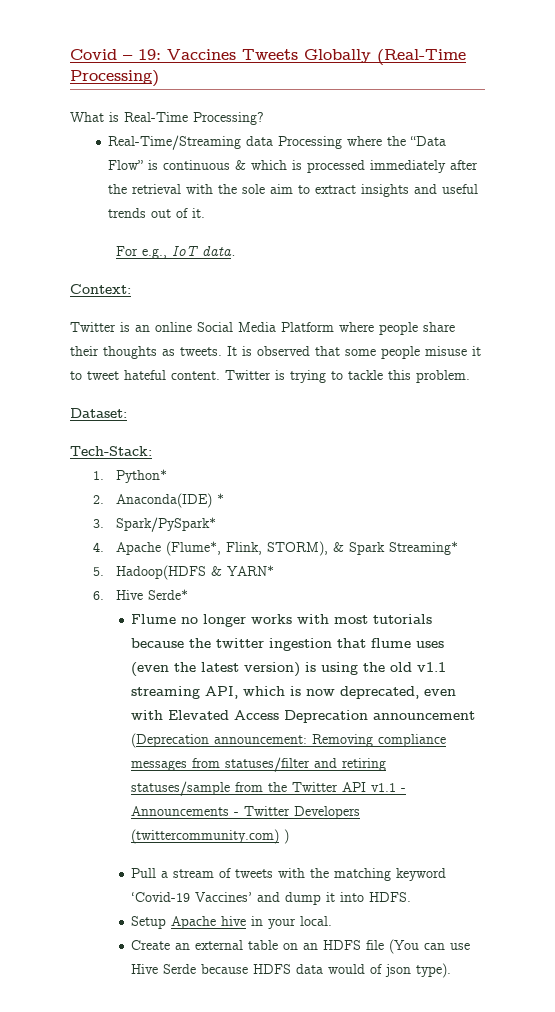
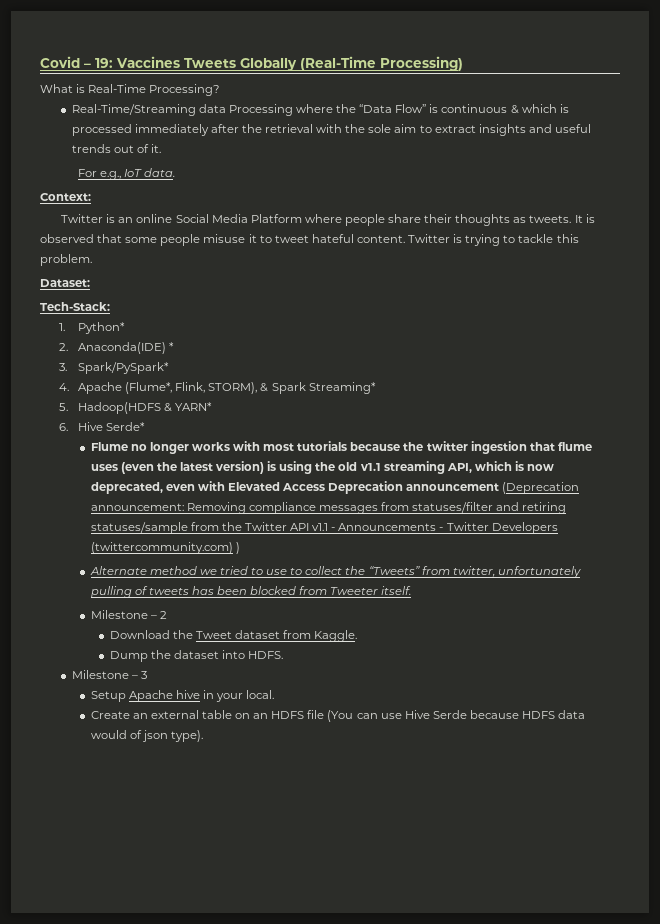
- Pull a stream of tweets with the matching keyword ‘Covid-19 Vaccines’ and dump it into HDFS.
+ Alternate method we tried to use to collect the “Tweets” from twitter, unfortunately pulling of tweets has been blocked from Tweeter itself.
+ Milestone – 2
+ Download the Tweet dataset from Kaggle.
+ Dump the dataset into HDFS.
+ Milestone – 3

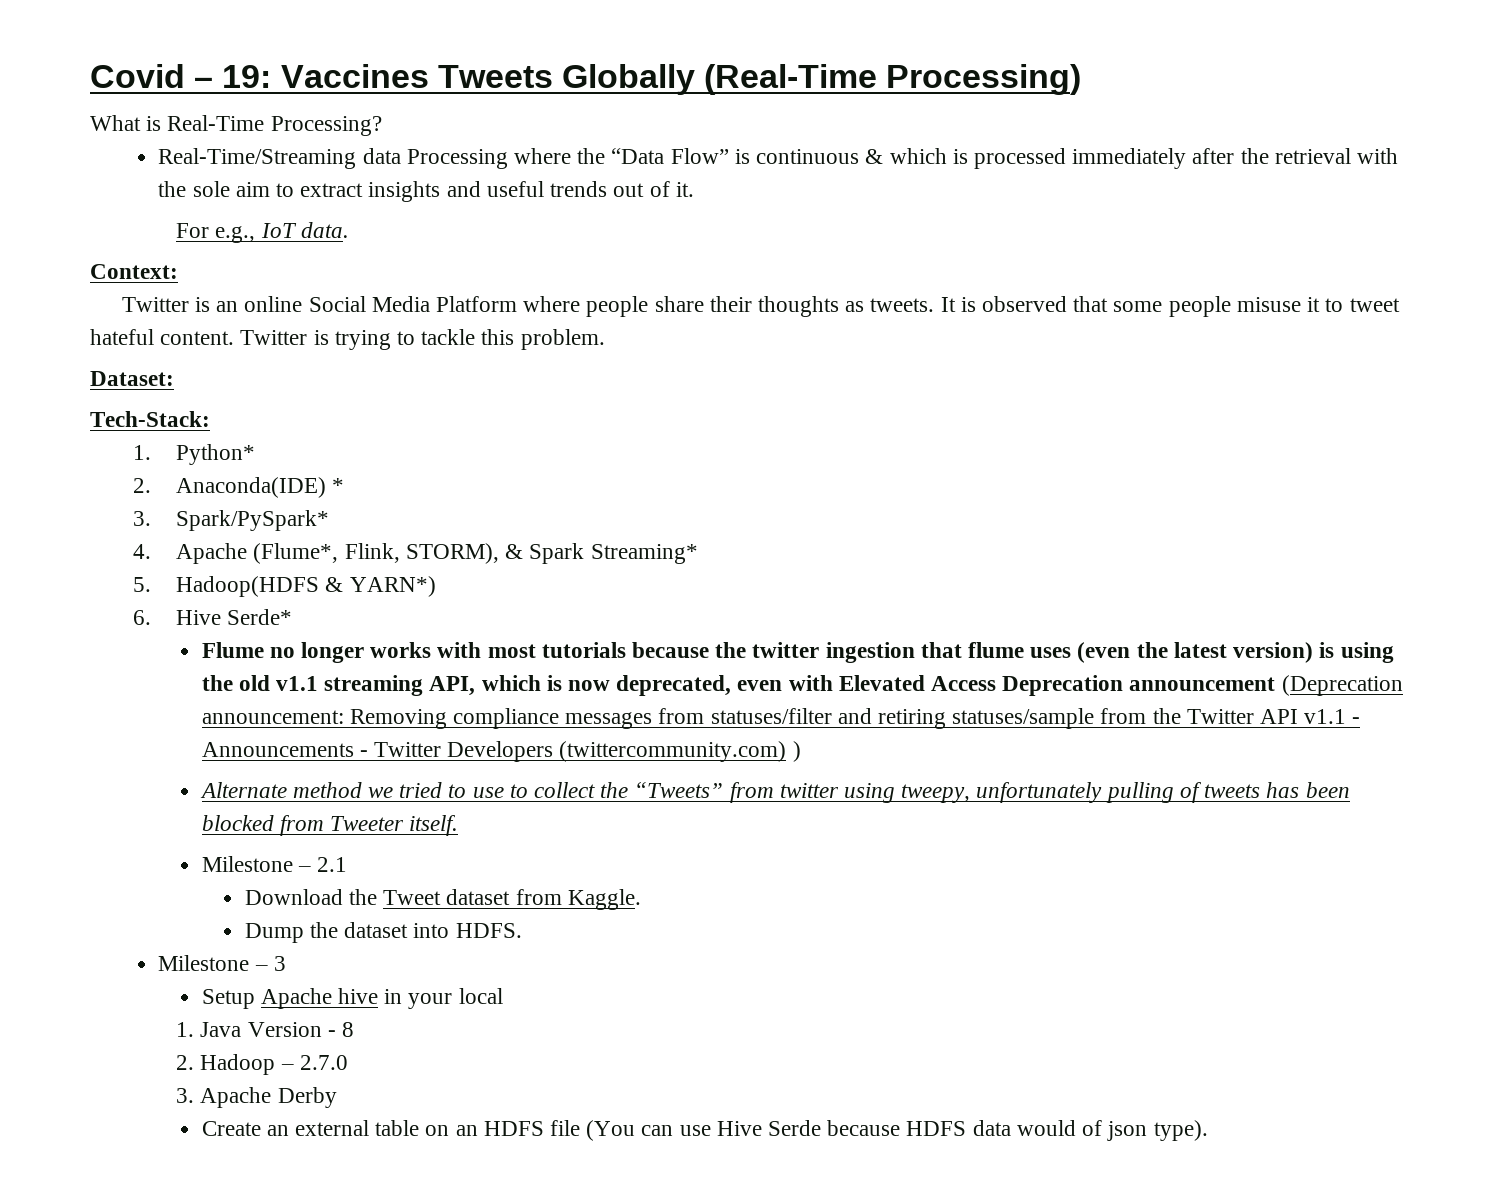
- 5. Hadoop(HDFS & YARN*
+ 5. Hadoop(HDFS & YARN*)
- Alternate method we tried to use to collect the “Tweets” from twitter, unfortunately pulling of tweets has been blocked from Tweeter itself.
+ Alternate method we tried to use to collect the “Tweets” from twitter using tweepy, unfortunately pulling of tweets has been blocked from Tweeter itself.
- Milestone – 2
+ Milestone – 2.1
- Setup Apache hive in your local.
+ Setup Apache hive in your local
+ 1. Java Version - 8
+ 2. Hadoop – 2.7.0
+ 3. Apache Derby

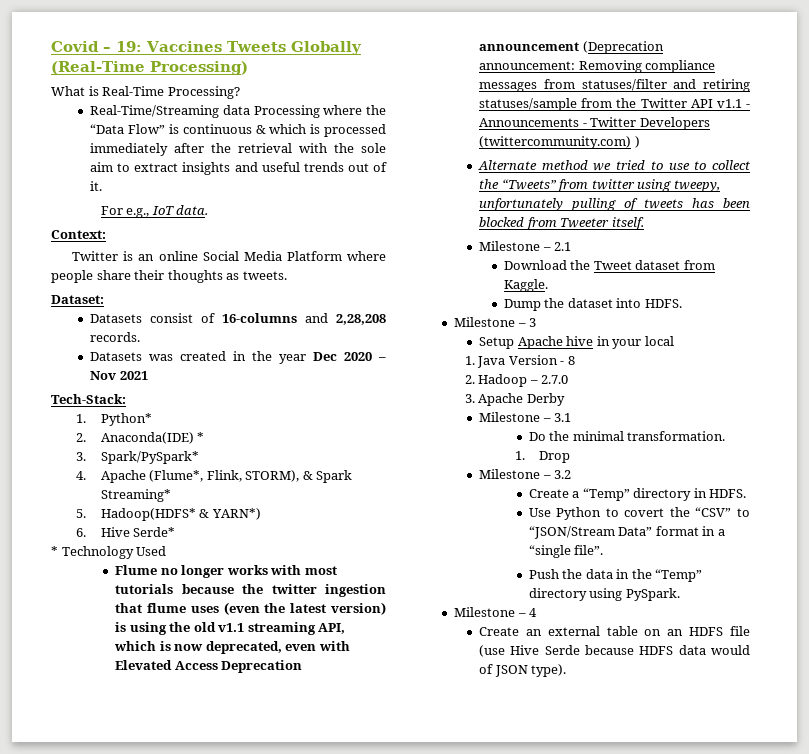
- Twitter is an online Social Media Platform where people share their thoughts as tweets. It is observed that some people misuse it to tweet hateful content. Twitter is trying to tackle this problem.
+ Twitter is an online Social Media Platform where people share their thoughts as tweets.
  Dataset:
+ Datasets consist of 16-columns and 2,28,208 records.
+ Datasets was created in the year Dec 2020 – Nov 2021
- 5. Hadoop(HDFS & YARN*)
+ 5. Hadoop(HDFS* & YARN*)
+ * Technology Used
+ Milestone – 3.1
+ Do the minimal transformation.
+ 1. Drop
+ Milestone – 3.2
+ Create a “Temp” directory in HDFS.
+ Use Python to covert the “CSV” to “JSON/Stream Data” format in a “single file”.
+ Push the data in the “Temp” directory using PySpark.
+ Milestone – 4
- Create an external table on an HDFS file (You can use Hive Serde because HDFS data would of json type).
+ Create an external table on an HDFS file (use Hive Serde because HDFS data would of JSON type).

